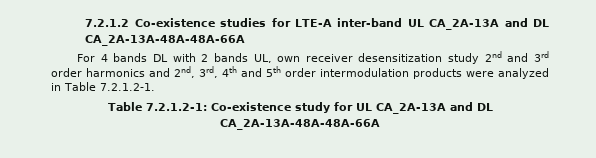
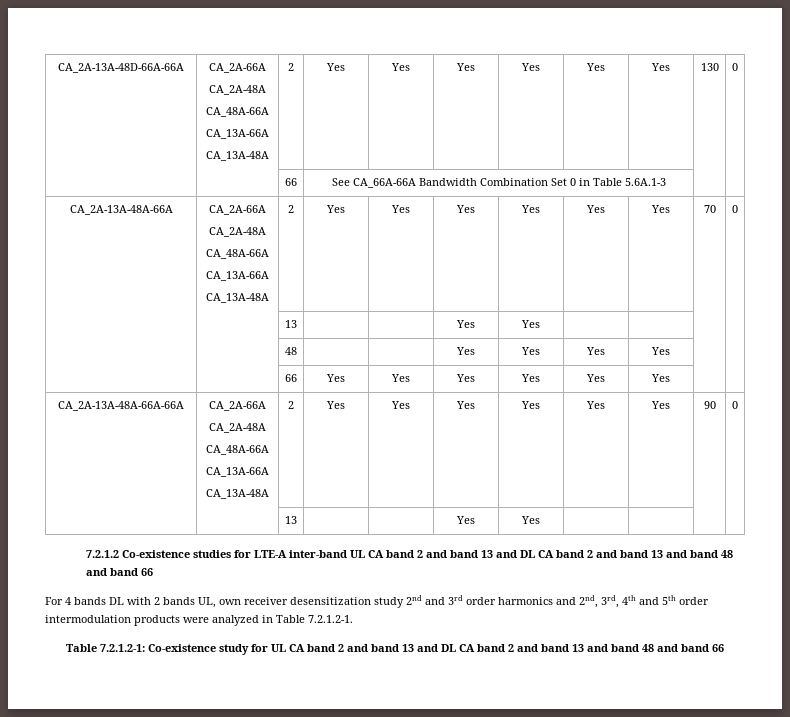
+ CA_2A-13A-48D-66A-66A | CA_2A-66A
+ CA_2A-48A
+ CA_48A-66A
+ CA_13A-66A
+ CA_13A-48A | 2 | Yes | Yes | Yes | Yes | Yes | Yes | 130 | 0
+ | | 66 | See CA_66A-66A Bandwidth Combination Set 0 in Table 5.6A.1-3 | |
+ CA_2A-13A-48A-66A | CA_2A-66A
+ CA_2A-48A
+ CA_48A-66A
+ CA_13A-66A
+ CA_13A-48A | 2 | Yes | Yes | Yes | Yes | Yes | Yes | 70 | 0
+ | | 13 | | | Yes | Yes | | | |
+ | | 48 | | | Yes | Yes | Yes | Yes | |
+ | | 66 | Yes | Yes | Yes | Yes | Yes | Yes | |
+ CA_2A-13A-48A-66A-66A | CA_2A-66A
+ CA_2A-48A
+ CA_48A-66A
+ CA_13A-66A
+ CA_13A-48A | 2 | Yes | Yes | Yes | Yes | Yes | Yes | 90 | 0
+ | | 13 | | | Yes | Yes | | | |
- 7.2.1.2 Co-existence studies for LTE-A inter-band UL CA_2A-13A and DL CA_2A-13A-48A-48A-66A
+ 7.2.1.2 Co-existence studies for LTE-A inter-band UL CA band 2 and band 13 and DL CA band 2 and band 13 and band 48 and band 66
- Table 7.2.1.2-1: Co-existence study for UL CA_2A-13A and DL CA_2A-13A-48A-48A-66A
+ Table 7.2.1.2-1: Co-existence study for UL CA band 2 and band 13 and DL CA band 2 and band 13 and band 48 and band 66

